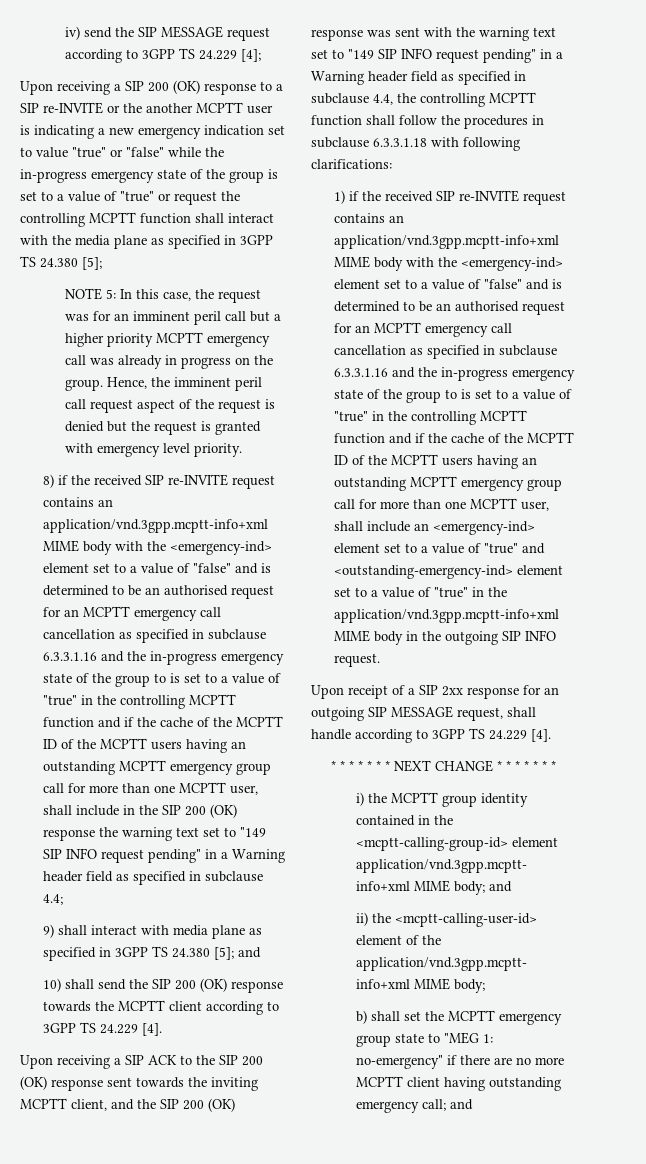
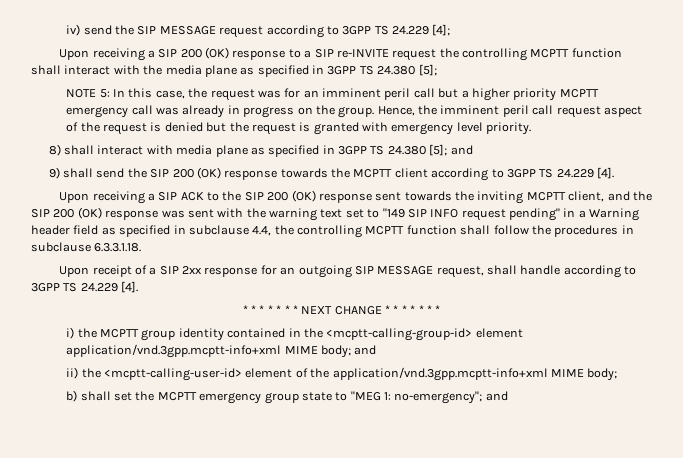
- Upon receiving a SIP 200 (OK) response to a SIP re-INVITE or the another MCPTT user is indicating a new emergency indication set to value "true" or "false" while the in-progress emergency state of the group is set to a value of "true" or request the controlling MCPTT function shall interact with the media plane as specified in 3GPP TS 24.380 [5];
+ Upon receiving a SIP 200 (OK) response to a SIP re-INVITE request the controlling MCPTT function shall interact with the media plane as specified in 3GPP TS 24.380 [5];
- 8) if the received SIP re-INVITE request contains an application/vnd.3gpp.mcptt-info+xml MIME body with the <emergency-ind> element set to a value of "false" and is determined to be an authorised request for an MCPTT emergency call cancellation as specified in subclause 6.3.3.1.16 and the in-progress emergency state of the group to is set to a value of "true" in the controlling MCPTT function and if the cache of the MCPTT ID of the MCPTT users having an outstanding MCPTT emergency group call for more than one MCPTT user, shall include in the SIP 200 (OK) response the warning text set to "149 SIP INFO request pending" in a Warning header field as specified in subclause 4.4;
- 9) shall interact with media plane as specified in 3GPP TS 24.380 [5]; and
+ 8) shall interact with media plane as specified in 3GPP TS 24.380 [5]; and
- 10) shall send the SIP 200 (OK) response towards the MCPTT client according to 3GPP TS 24.229 [4].
+ 9) shall send the SIP 200 (OK) response towards the MCPTT client according to 3GPP TS 24.229 [4].
- Upon receiving a SIP ACK to the SIP 200 (OK) response sent towards the inviting MCPTT client, and the SIP 200 (OK) response was sent with the warning text set to "149 SIP INFO request pending" in a Warning header field as specified in subclause 4.4, the controlling MCPTT function shall follow the procedures in subclause 6.3.3.1.18 with following clarifications:
- 1) if the received SIP re-INVITE request contains an application/vnd.3gpp.mcptt-info+xml MIME body with the <emergency-ind> element set to a value of "false" and is determined to be an authorised request for an MCPTT emergency call cancellation as specified in subclause 6.3.3.1.16 and the in-progress emergency state of the group to is set to a value of "true" in the controlling MCPTT function and if the cache of the MCPTT ID of the MCPTT users having an outstanding MCPTT emergency group call for more than one MCPTT user, shall include an <emergency-ind> element set to a value of "true" and <outstanding-emergency-ind> element set to a value of "true" in the application/vnd.3gpp.mcptt-info+xml MIME body in the outgoing SIP INFO request.
+ Upon receiving a SIP ACK to the SIP 200 (OK) response sent towards the inviting MCPTT client, and the SIP 200 (OK) response was sent with the warning text set to "149 SIP INFO request pending" in a Warning header field as specified in subclause 4.4, the controlling MCPTT function shall follow the procedures in subclause 6.3.3.1.18.
- b) shall set the MCPTT emergency group state to "MEG 1: no-emergency" if there are no more MCPTT client having outstanding emergency call; and
+ b) shall set the MCPTT emergency group state to "MEG 1: no-emergency"; and

